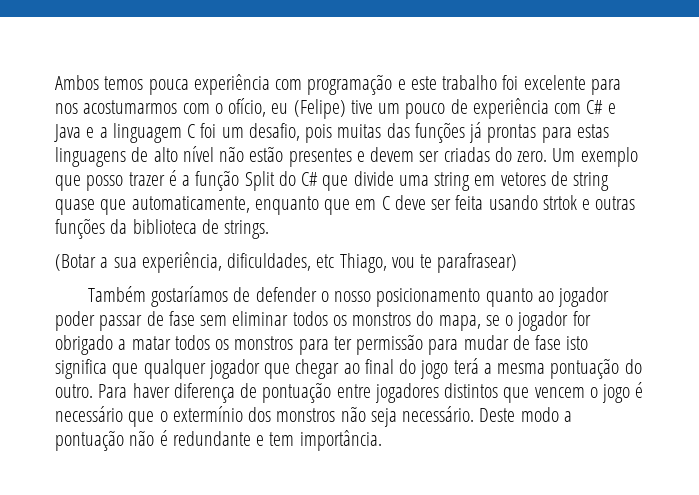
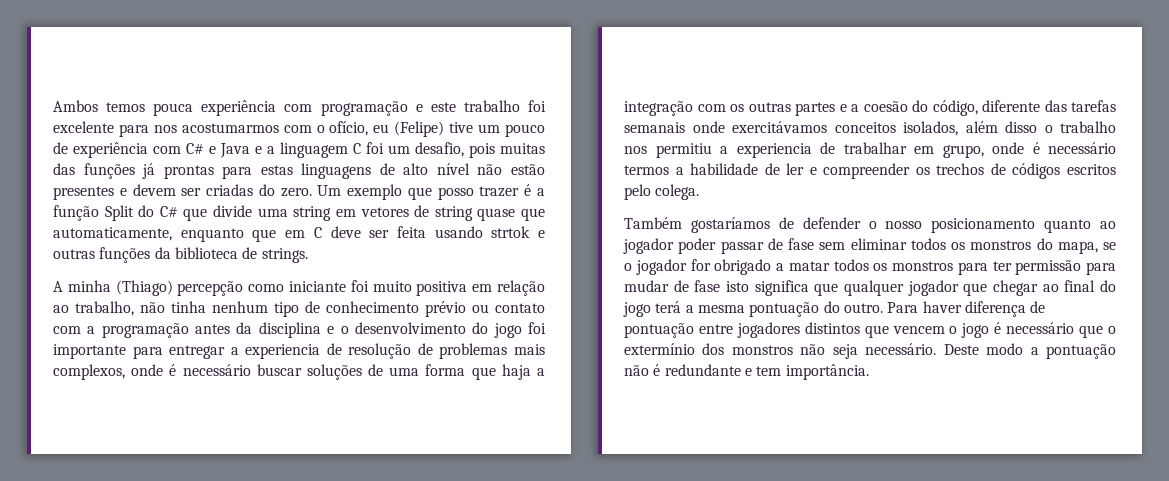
- (Botar a sua experiência, dificuldades, etc Thiago, vou te parafrasear)
+ A minha (Thiago) percepção como iniciante foi muito positiva em relação ao trabalho, não tinha nenhum tipo de conhecimento prévio ou contato com a programação antes da disciplina e o desenvolvimento do jogo foi importante para entregar a experiencia de resolução de problemas mais complexos, onde é necessário buscar soluções de uma forma que haja a integração com os outras partes e a coesão do código, diferente das tarefas semanais onde exercitávamos conceitos isolados, além disso o trabalho nos permitiu a experiencia de trabalhar em grupo, onde é necessário termos a habilidade de ler e compreender os trechos de códigos escritos pelo colega.

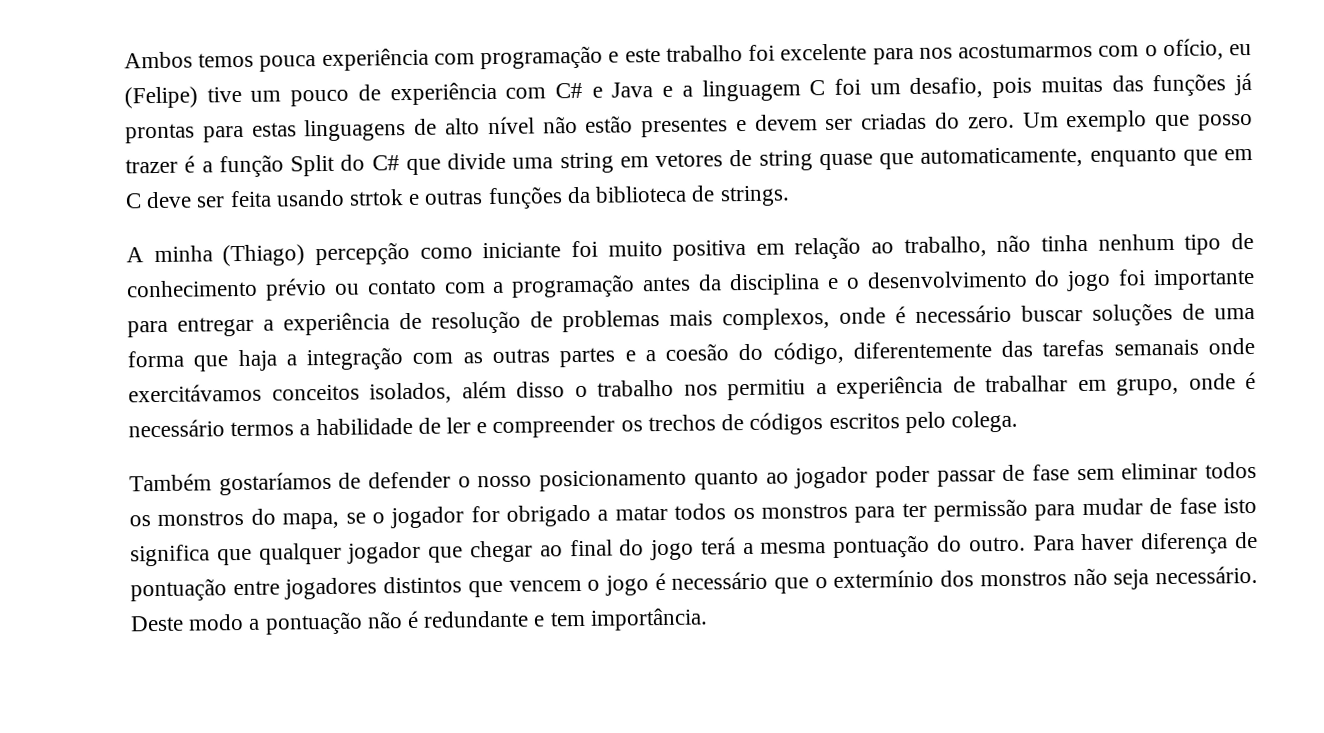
- A minha (Thiago) percepção como iniciante foi muito positiva em relação ao trabalho, não tinha nenhum tipo de conhecimento prévio ou contato com a programação antes da disciplina e o desenvolvimento do jogo foi importante para entregar a experiencia de resolução de problemas mais complexos, onde é necessário buscar soluções de uma forma que haja a integração com os outras partes e a coesão do código, diferente das tarefas semanais onde exercitávamos conceitos isolados, além disso o trabalho nos permitiu a experiencia de trabalhar em grupo, onde é necessário termos a habilidade de ler e compreender os trechos de códigos escritos pelo colega.
+ A minha (Thiago) percepção como iniciante foi muito positiva em relação ao trabalho, não tinha nenhum tipo de conhecimento prévio ou contato com a programação antes da disciplina e o desenvolvimento do jogo foi importante para entregar a experiência de resolução de problemas mais complexos, onde é necessário buscar soluções de uma forma que haja a integração com as outras partes e a coesão do código, diferentemente das tarefas semanais onde exercitávamos conceitos isolados, além disso o trabalho nos permitiu a experiência de trabalhar em grupo, onde é necessário termos a habilidade de ler e compreender os trechos de códigos escritos pelo colega.

